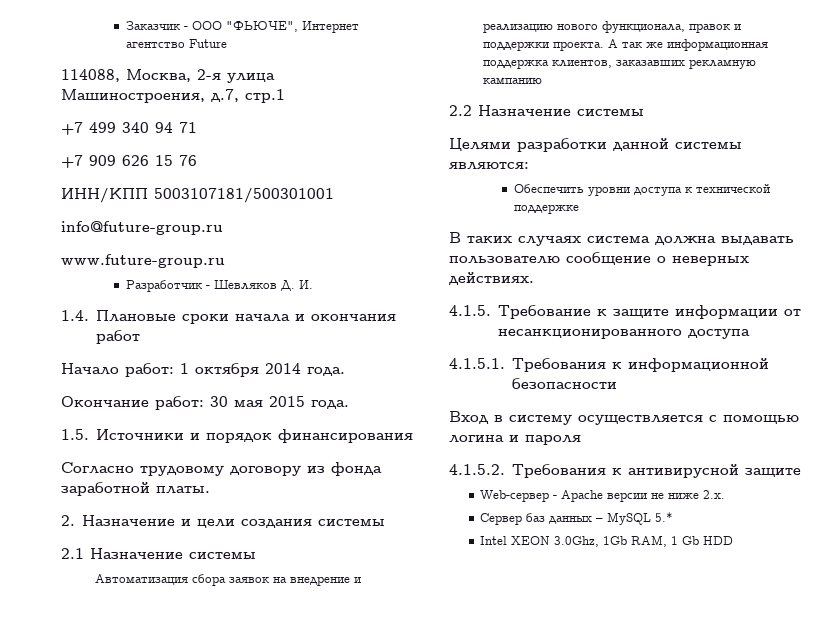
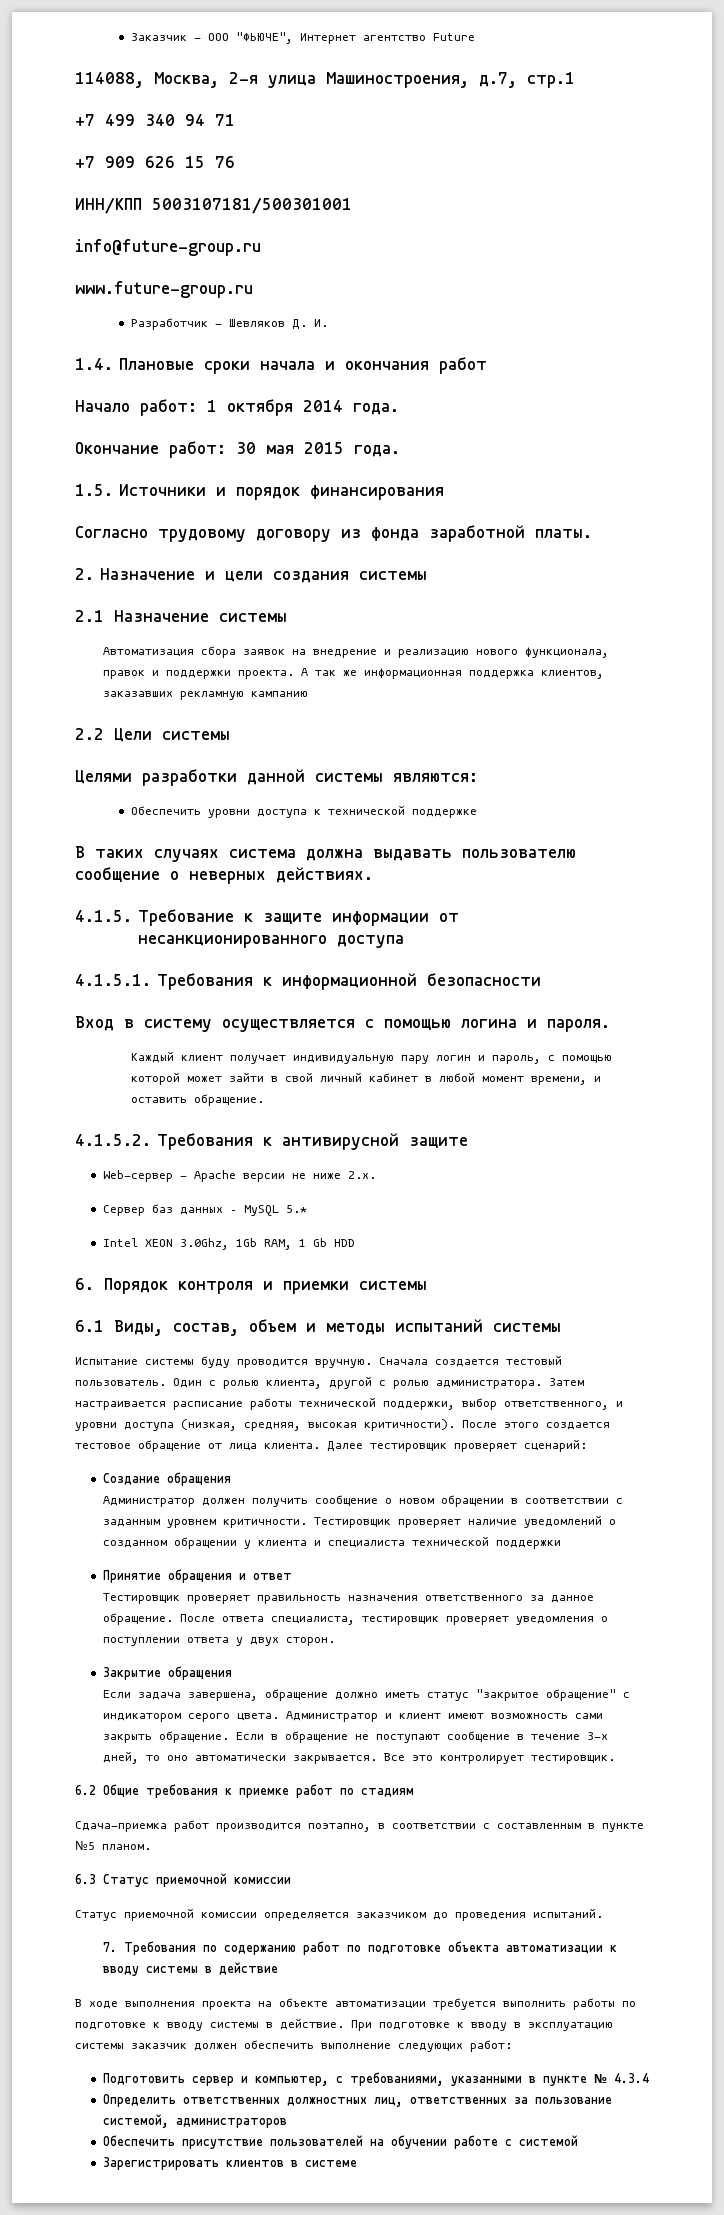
- 2.2 Назначение системы
+ 2.2 Цели системы
- Вход в систему осуществляется с помощью логина и пароля
+ Вход в систему осуществляется с помощью логина и пароля.
+ Каждый клиент получает индивидуальную пару логин и пароль, с помощью которой может зайти в свой личный кабинет в любой момент времени, и оставить обращение.
+ 6. Порядок контроля и приемки системы
+ 6.1 Виды, состав, объем и методы испытаний системы
+ Испытание системы буду проводится вручную. Сначала создается тестовый пользователь. Один с ролью клиента, другой с ролью администратора. Затем настраивается расписание работы технической поддержки, выбор ответственного, и уровни доступа (низкая, средняя, высокая критичности). После этого создается тестовое обращение от лица клиента. Далее тестировщик проверяет сценарий:
+ Создание обращения
+ Администратор должен получить сообщение о новом обращении в соответствии с заданным уровнем критичности. Тестировщик проверяет наличие уведомлений о созданном обращении у клиента и специалиста технической поддержки
+ Принятие обращения и ответ
+ Тестировщик проверяет правильность назначения ответственного за данное обращение. После ответа специалиста, тестировщик проверяет уведомления о поступлении ответа у двух сторон.
+ Закрытие обращения
+ Если задача завершена, обращение должно иметь статус "закрытое обращение" с индикатором серого цвета. Администратор и клиент имеют возможность сами закрыть обращение. Если в обращение не поступают сообщение в течение 3-х дней, то оно автоматически закрывается. Все это контролирует тестировщик.
+ 6.2 Общие требования к приемке работ по стадиям
+ Сдача-приемка работ производится поэтапно, в соответствии с составленным в пункте №5 планом.
+ 6.3 Статус приемочной комиссии
+ Статус приемочной комиссии определяется заказчиком до проведения испытаний.
+ 7. Требования по содержанию работ по подготовке объекта автоматизации к вводу системы в действие
+ В ходе выполнения проекта на объекте автоматизации требуется выполнить работы по подготовке к вводу системы в действие. При подготовке к вводу в эксплуатацию системы заказчик должен обеспечить выполнение следующих работ:
+ Подготовить сервер и компьютер, с требованиями, указанными в пункте № 4.3.4
+ Определить ответственных должностных лиц, ответственных за пользование системой, администраторов
+ Обеспечить присутствие пользователей на обучении работе с системой
+ Зарегистрировать клиентов в системе

